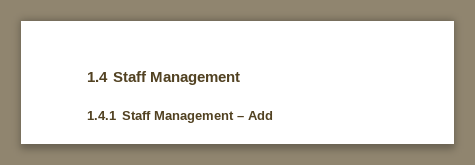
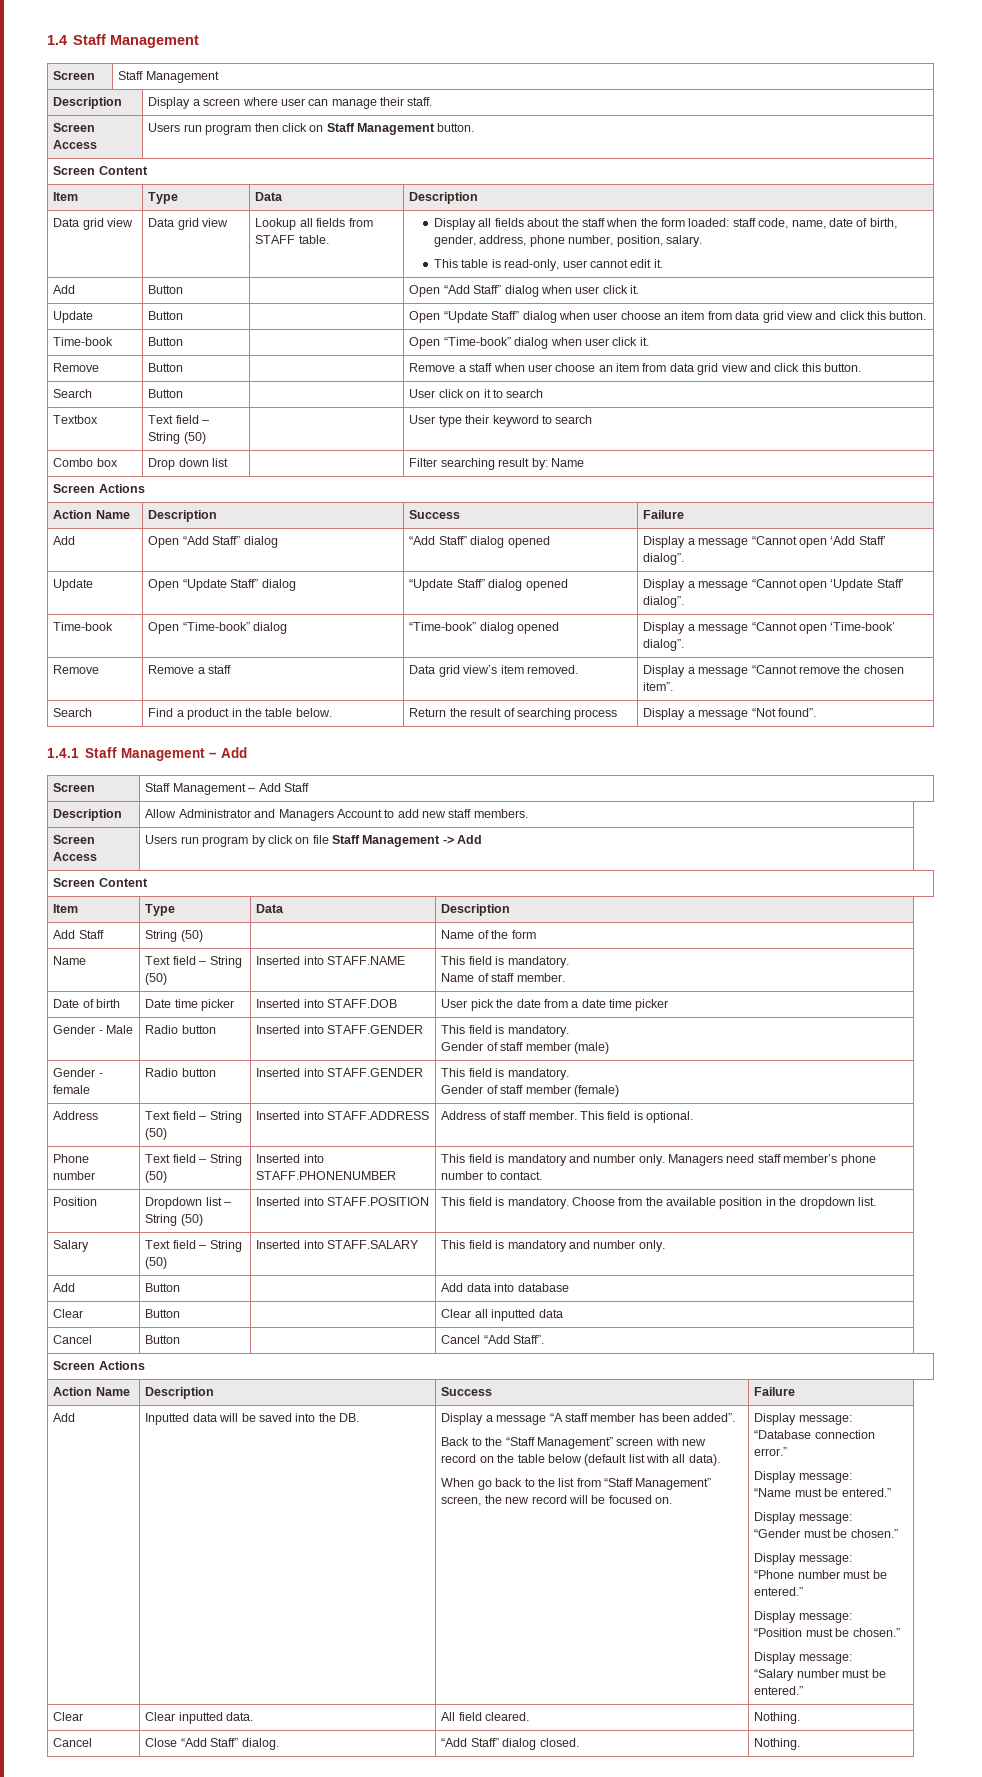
  1.4 Staff Management
+ Screen | Staff Management
+ Description | Display a screen where user can manage their staff.
+ Screen Access | Users run program then click on Staff Management button.
+ Screen Content
+ Item | Type | Data | Description
+ Data grid view | Data grid view | Lookup all fields from STAFF table. | Display all fields about the staff when the form loaded: staff code, name, date of birth, gender, address, phone number, position, salary.
+ This table is read-only, user cannot edit it.
+ Add | Button | | Open “Add Staff” dialog when user click it.
+ Update | Button | | Open “Update Staff” dialog when user choose an item from data grid view and click this button.
+ Time-book | Button | | Open “Time-book” dialog when user click it.
+ Remove | Button | | Remove a staff when user choose an item from data grid view and click this button.
+ Search | Button | | User click on it to search
+ Textbox | Text field – String (50) | | User type their keyword to search
+ Combo box | Drop down list | | Filter searching result by: Name
+ Screen Actions
+ Action Name | Description | Success | Failure
+ Add | Open “Add Staff” dialog | “Add Staff” dialog opened | Display a message “Cannot open ‘Add Staff’ dialog”.
+ Update | Open “Update Staff” dialog | “Update Staff” dialog opened | Display a message “Cannot open ‘Update Staff’ dialog”.
+ Time-book | Open “Time-book” dialog | “Time-book” dialog opened | Display a message “Cannot open ‘Time-book’ dialog”.
+ Remove | Remove a staff | Data grid view’s item removed. | Display a message “Cannot remove the chosen item”.
+ Search | Find a product in the table below. | Return the result of searching process | Display a message “Not found”.
+ Screen | Staff Management – Add Staff
+ Description | Allow Administrator and Managers Account to add new staff members.
+ Screen Access | Users run program by click on file Staff Management -> Add
+ Screen Content
+ Item | Type | Data | Description
+ Add Staff | String (50) | | Name of the form
+ Name | Text field – String (50) | Inserted into STAFF.NAME | This field is mandatory.
+ Name of staff member.
+ Date of birth | Date time picker | Inserted into STAFF.DOB | User pick the date from a date time picker
+ Gender - Male | Radio button | Inserted into STAFF.GENDER | This field is mandatory.
+ Gender of staff member (male)
+ Gender - female | Radio button | Inserted into STAFF.GENDER | This field is mandatory.
+ Gender of staff member (female)
+ Address | Text field – String (50) | Inserted into STAFF.ADDRESS | Address of staff member. This field is optional.
+ Phone number | Text field – String (50) | Inserted into STAFF.PHONENUMBER | This field is mandatory and number only. Managers need staff member’s phone number to contact.
+ Position | Dropdown list – String (50) | Inserted into STAFF.POSITION | This field is mandatory. Choose from the available position in the dropdown list.
+ Salary | Text field – String (50) | Inserted into STAFF.SALARY | This field is mandatory and number only.
+ Add | Button | | Add data into database
+ Clear | Button | | Clear all inputted data
+ Cancel | Button | | Cancel “Add Staff”.
+ Screen Actions
+ Action Name | Description | Success | Failure
+ Add | Inputted data will be saved into the DB. | Display a message “A staff member has been added”.
+ Back to the “Staff Management” screen with new record on the table below (default list with all data).
+ When go back to the list from “Staff Management” screen, the new record will be focused on. | Display message: “Database connection error.”
+ Display message:
+ “Name must be entered.”
+ Display message:
+ “Gender must be chosen.”
+ Display message:
+ “Phone number must be entered.”
+ Display message:
+ “Position must be chosen.”
+ Display message:
+ “Salary number must be entered.”
+ Clear | Clear inputted data. | All field cleared. | Nothing.
+ Cancel | Close “Add Staff” dialog. | “Add Staff” dialog closed. | Nothing.

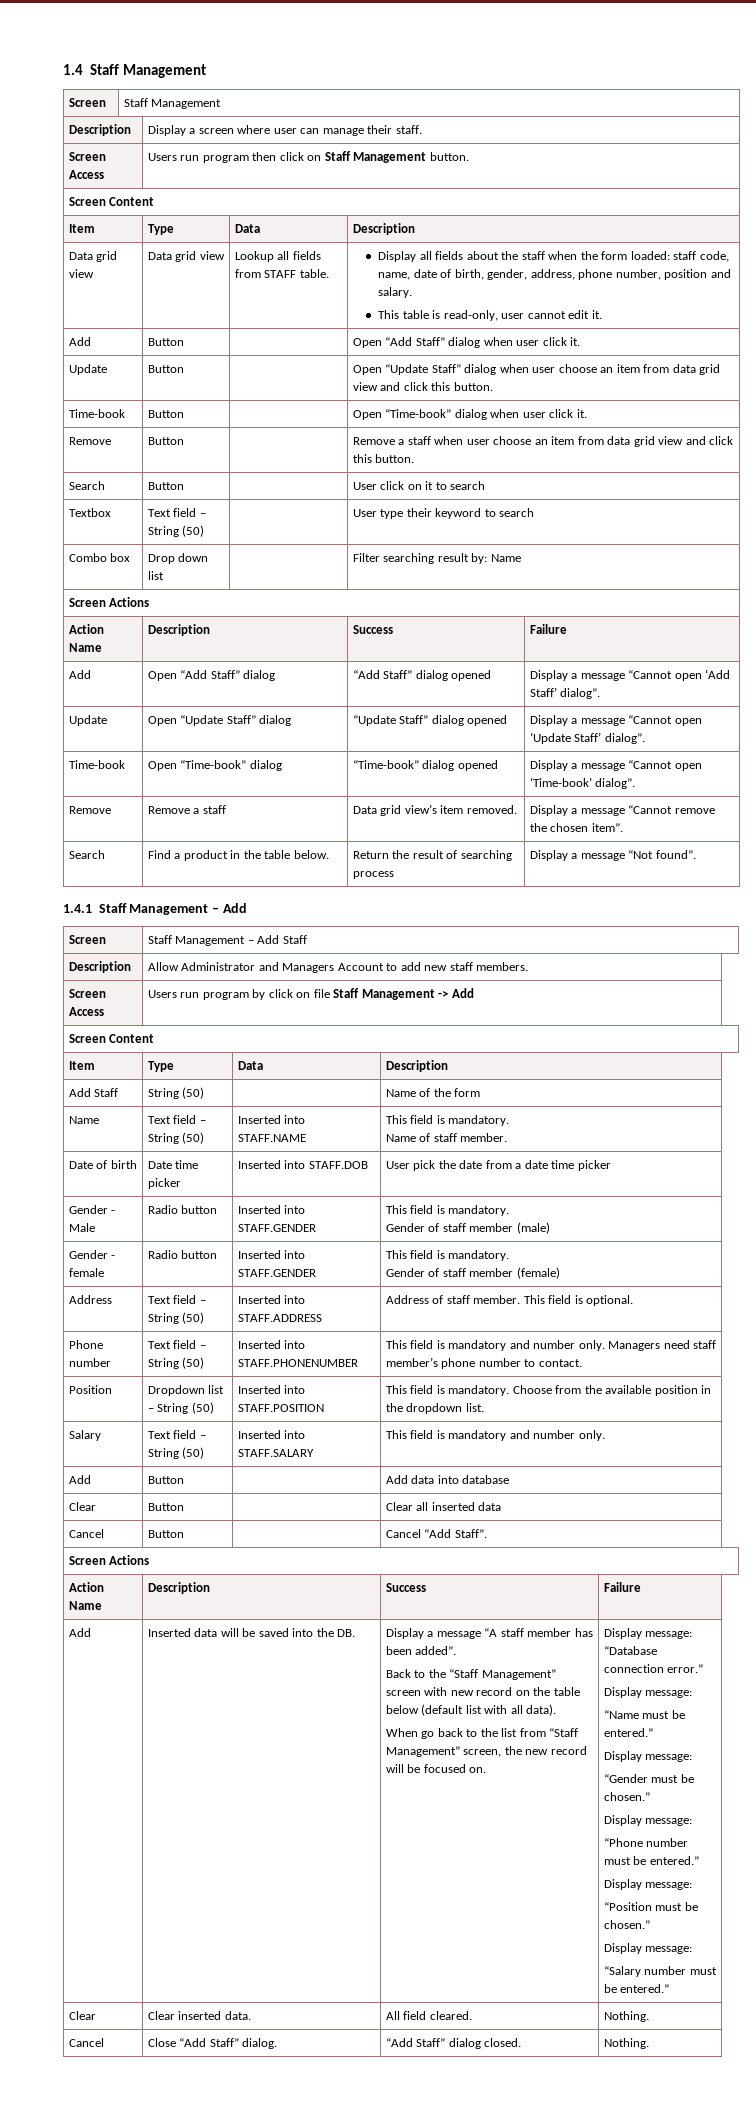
- Display all fields about the staff when the form loaded: staff code, name, date of birth, gender, address, phone number, position, salary.
+ Display all fields about the staff when the form loaded: staff code, name, date of birth, gender, address, phone number, position and salary.
- Clear | Button | | Clear all inputted data
+ Clear | Button | | Clear all inserted data
- Inputted data will be saved into the DB.
+ Inserted data will be saved into the DB.
- Clear | Clear inputted data. | All field cleared. | Nothing.
+ Clear | Clear inserted data. | All field cleared. | Nothing.

